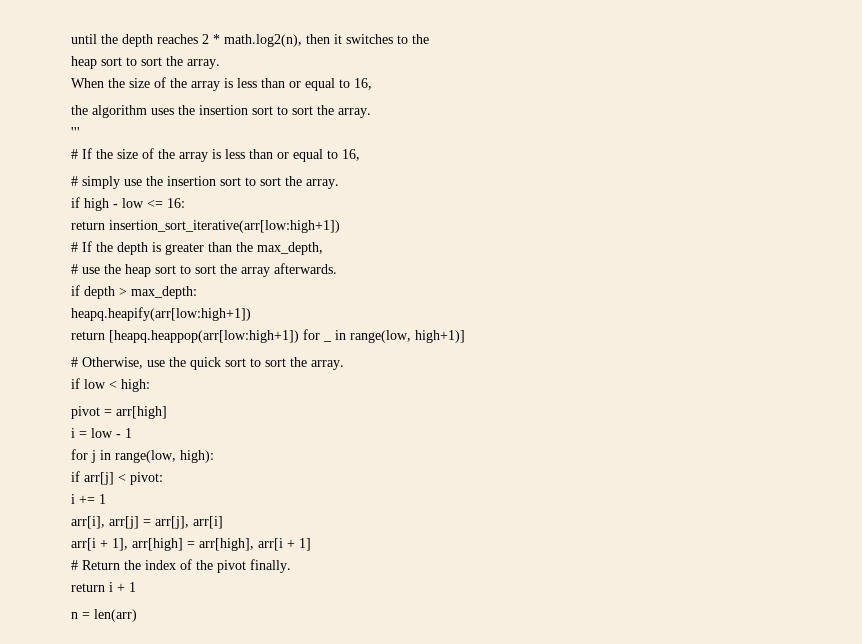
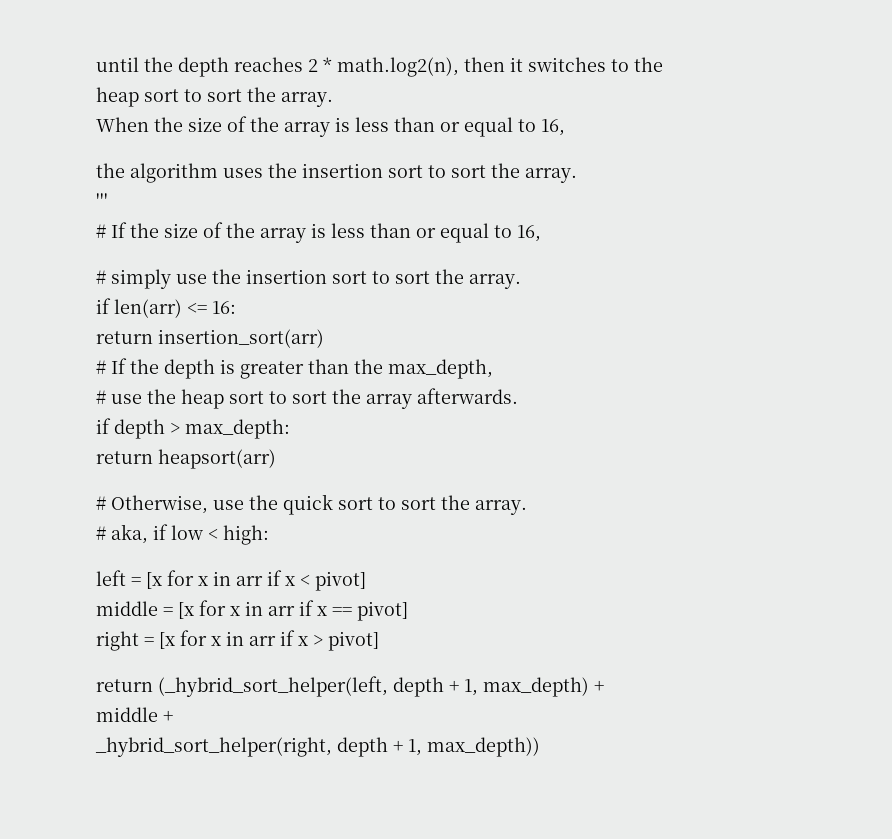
- if high - low <= 16:
+ if len(arr) <= 16:
- return insertion_sort_iterative(arr[low:high+1])
+ return insertion_sort(arr)
- heapq.heapify(arr[low:high+1])
- return [heapq.heappop(arr[low:high+1]) for _ in range(low, high+1)]
+ return heapsort(arr)
- if low < high:
+ # aka, if low < high:
- pivot = arr[high]
- i = low - 1
- for j in range(low, high):
- if arr[j] < pivot:
- i += 1
- arr[i], arr[j] = arr[j], arr[i]
- arr[i + 1], arr[high] = arr[high], arr[i + 1]
- # Return the index of the pivot finally.
- return i + 1
- n = len(arr)
+ left = [x for x in arr if x < pivot]
+ middle = [x for x in arr if x == pivot]
+ right = [x for x in arr if x > pivot]
+ return (_hybrid_sort_helper(left, depth + 1, max_depth) +
+ middle +
+ _hybrid_sort_helper(right, depth + 1, max_depth))

